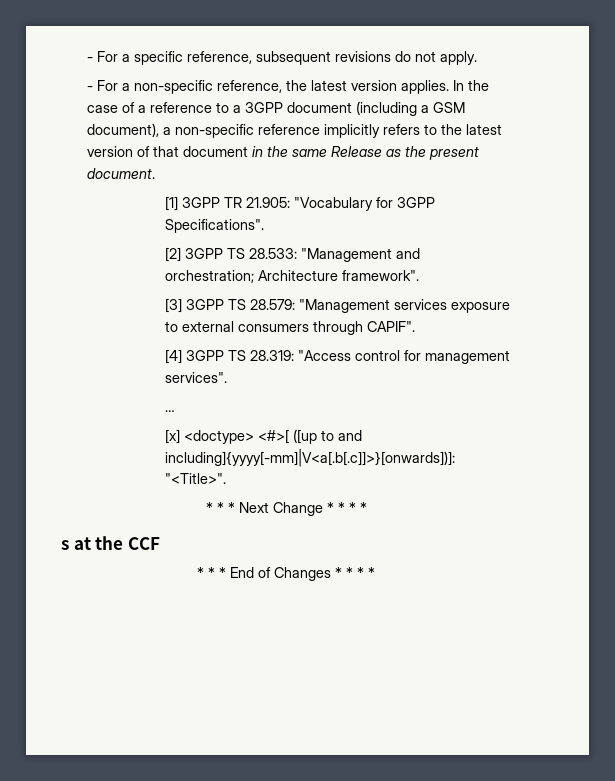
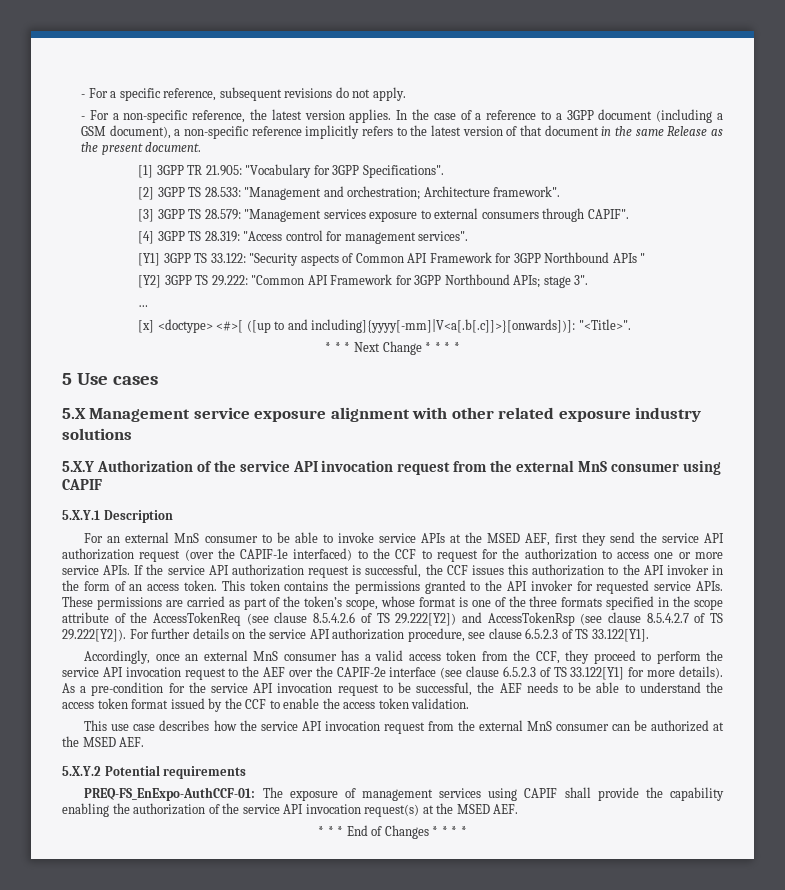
+ [Y1] 3GPP TS 33.122: "Security aspects of Common API Framework for 3GPP Northbound APIs "
+ [Y2] 3GPP TS 29.222: "Common API Framework for 3GPP Northbound APIs; stage 3".
- s at the CCF
+ 5 Use cases
+ 5.X Management service exposure alignment with other related exposure industry solutions
+ 5.X.Y Authorization of the service API invocation request from the external MnS consumer using CAPIF
+ 5.X.Y.1 Description
+ For an external MnS consumer to be able to invoke service APIs at the MSED AEF, first they send the service API authorization request (over the CAPIF-1e interfaced) to the CCF to request for the authorization to access one or more service APIs. If the service API authorization request is successful, the CCF issues this authorization to the API invoker in the form of an access token. This token contains the permissions granted to the API invoker for requested service APIs. These permissions are carried as part of the token’s scope, whose format is one of the three formats specified in the scope attribute of the AccessTokenReq (see clause 8.5.4.2.6 of TS 29.222[Y2]) and AccessTokenRsp (see clause 8.5.4.2.7 of TS 29.222[Y2]). For further details on the service API authorization procedure, see clause 6.5.2.3 of TS 33.122[Y1].
+ Accordingly, once an external MnS consumer has a valid access token from the CCF, they proceed to perform the service API invocation request to the AEF over the CAPIF-2e interface (see clause 6.5.2.3 of TS 33.122[Y1] for more details). As a pre-condition for the service API invocation request to be successful, the AEF needs to be able to understand the access token format issued by the CCF to enable the access token validation.
+ This use case describes how the service API invocation request from the external MnS consumer can be authorized at the MSED AEF.
+ 5.X.Y.2 Potential requirements
+ PREQ-FS_EnExpo-AuthCCF-01: The exposure of management services using CAPIF shall provide the capability enabling the authorization of the service API invocation request(s) at the MSED AEF.

